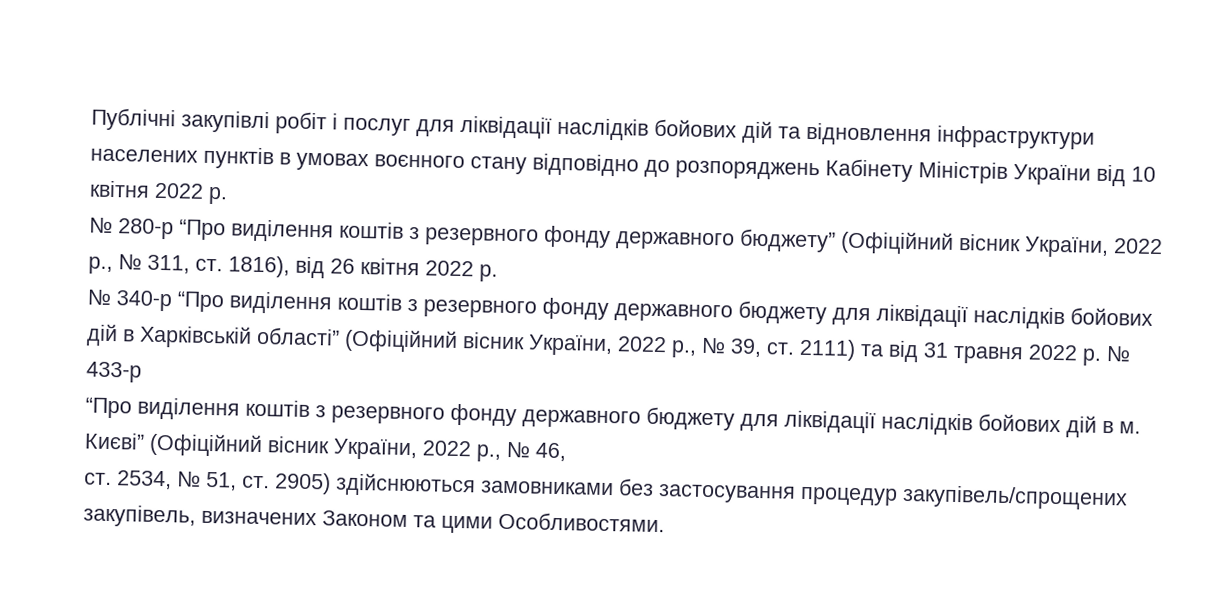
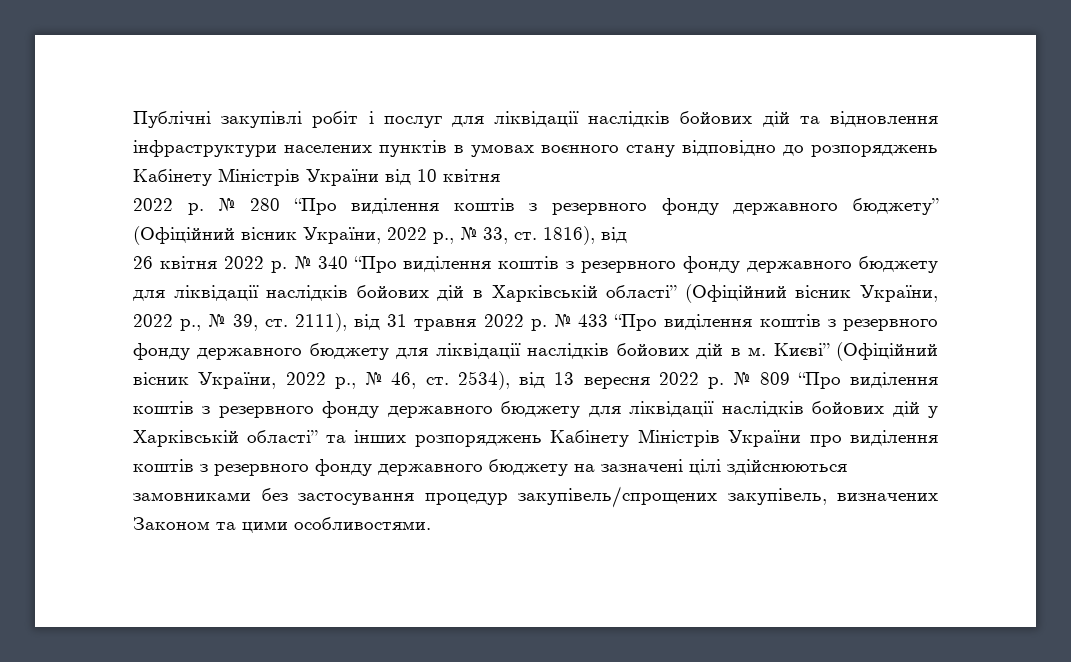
- Публічні закупівлі робіт і послуг для ліквідації наслідків бойових дій та відновлення інфраструктури населених пунктів в умовах воєнного стану відповідно до розпоряджень Кабінету Міністрів України від 10 квітня 2022 р.
- № 280-р “Про виділення коштів з резервного фонду державного бюджету” (Офіційний вісник України, 2022 р., № 311, ст. 1816), від 26 квітня 2022 р.
- № 340-р “Про виділення коштів з резервного фонду державного бюджету для ліквідації наслідків бойових дій в Харківській області” (Офіційний вісник України, 2022 р., № 39, ст. 2111) та від 31 травня 2022 р.
+ Публічні закупівлі робіт і послуг для ліквідації наслідків бойових дій та відновлення інфраструктури населених пунктів в умовах воєнного стану відповідно до розпоряджень Кабінету Міністрів України від 10 квітня
+ 2022 р. № 280 “Про виділення коштів з резервного фонду державного бюджету” (Офіційний вісник України, 2022 р., № 33, ст. 1816), від
+ 26 квітня 2022 р. № 340 “Про виділення коштів з резервного фонду державного бюджету для ліквідації наслідків бойових дій в Харківській області” (Офіційний вісник України, 2022 р., № 39, ст. 2111), від 31 травня 2022 р.
- № 433-р
- “Про виділення коштів з резервного фонду державного бюджету для ліквідації наслідків бойових дій в м.
+ № 433 “Про виділення коштів з резервного фонду державного бюджету для ліквідації наслідків бойових дій в м.
- Києві” (Офіційний вісник України, 2022 р., № 46,
- ст. 2534, № 51, ст. 2905) здійснюються замовниками без застосування процедур закупівель/спрощених закупівель, визначених Законом та цими Особливостями.
+ Києві” (Офіційний вісник України, 2022 р., № 46, ст. 2534), від 13 вересня 2022 р. № 809 “Про виділення коштів з резервного фонду державного бюджету для ліквідації наслідків бойових дій у Харківській області” та інших розпоряджень Кабінету Міністрів України про виділення коштів з резервного фонду державного бюджету на зазначені цілі здійснюються замовниками без застосування процедур закупівель/спрощених закупівель, визначених Законом та цими особливостями.

